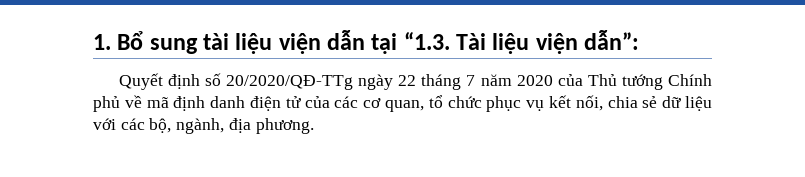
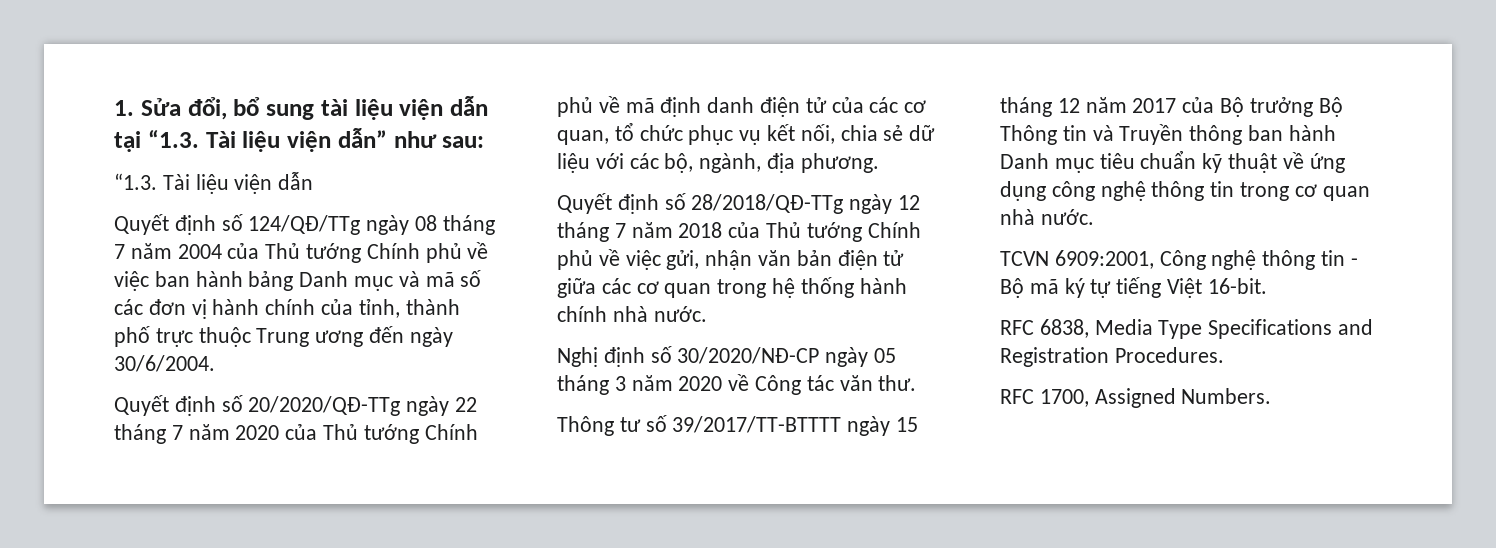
- 1. Bổ sung tài liệu viện dẫn tại “1.3. Tài liệu viện dẫn”:
+ 1. Sửa đổi, bổ sung tài liệu viện dẫn tại “1.3. Tài liệu viện dẫn” như sau:
+ “1.3. Tài liệu viện dẫn
+ Quyết định số 124/QĐ/TTg ngày 08 tháng 7 năm 2004 của Thủ tướng Chính phủ về việc ban hành bảng Danh mục và mã số các đơn vị hành chính của tỉnh, thành phố trực thuộc Trung ương đến ngày 30/6/2004.
+ Quyết định số 28/2018/QĐ-TTg ngày 12 tháng 7 năm 2018 của Thủ tướng Chính phủ về việc gửi, nhận văn bản điện tử giữa các cơ quan trong hệ thống hành chính nhà nước.
+ Nghị định số 30/2020/NĐ-CP ngày 05 tháng 3 năm 2020 về Công tác văn thư.
+ Thông tư số 39/2017/TT-BTTTT ngày 15 tháng 12 năm 2017 của Bộ trưởng Bộ Thông tin và Truyền thông ban hành Danh mục tiêu chuẩn kỹ thuật về ứng dụng công nghệ thông tin trong cơ quan nhà nước.
+ TCVN 6909:2001, Công nghệ thông tin - Bộ mã ký tự tiếng Việt 16-bit.
+ RFC 6838, Media Type Specifications and Registration Procedures.
+ RFC 1700, Assigned Numbers.

